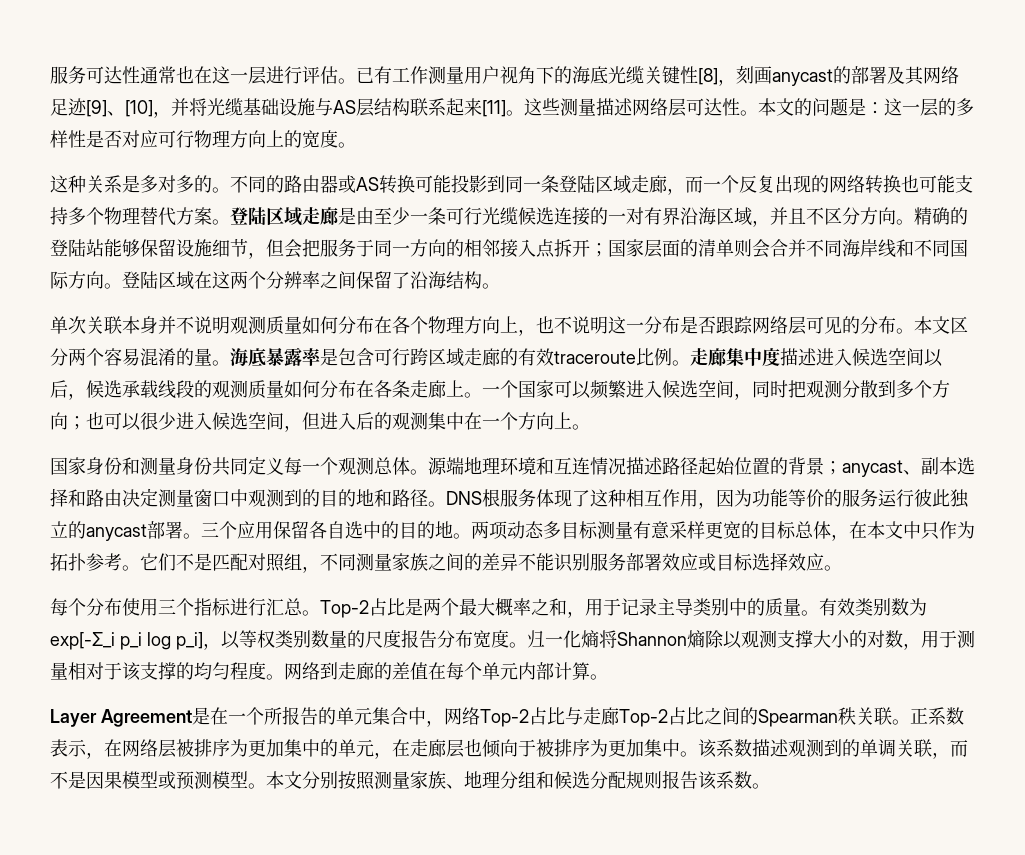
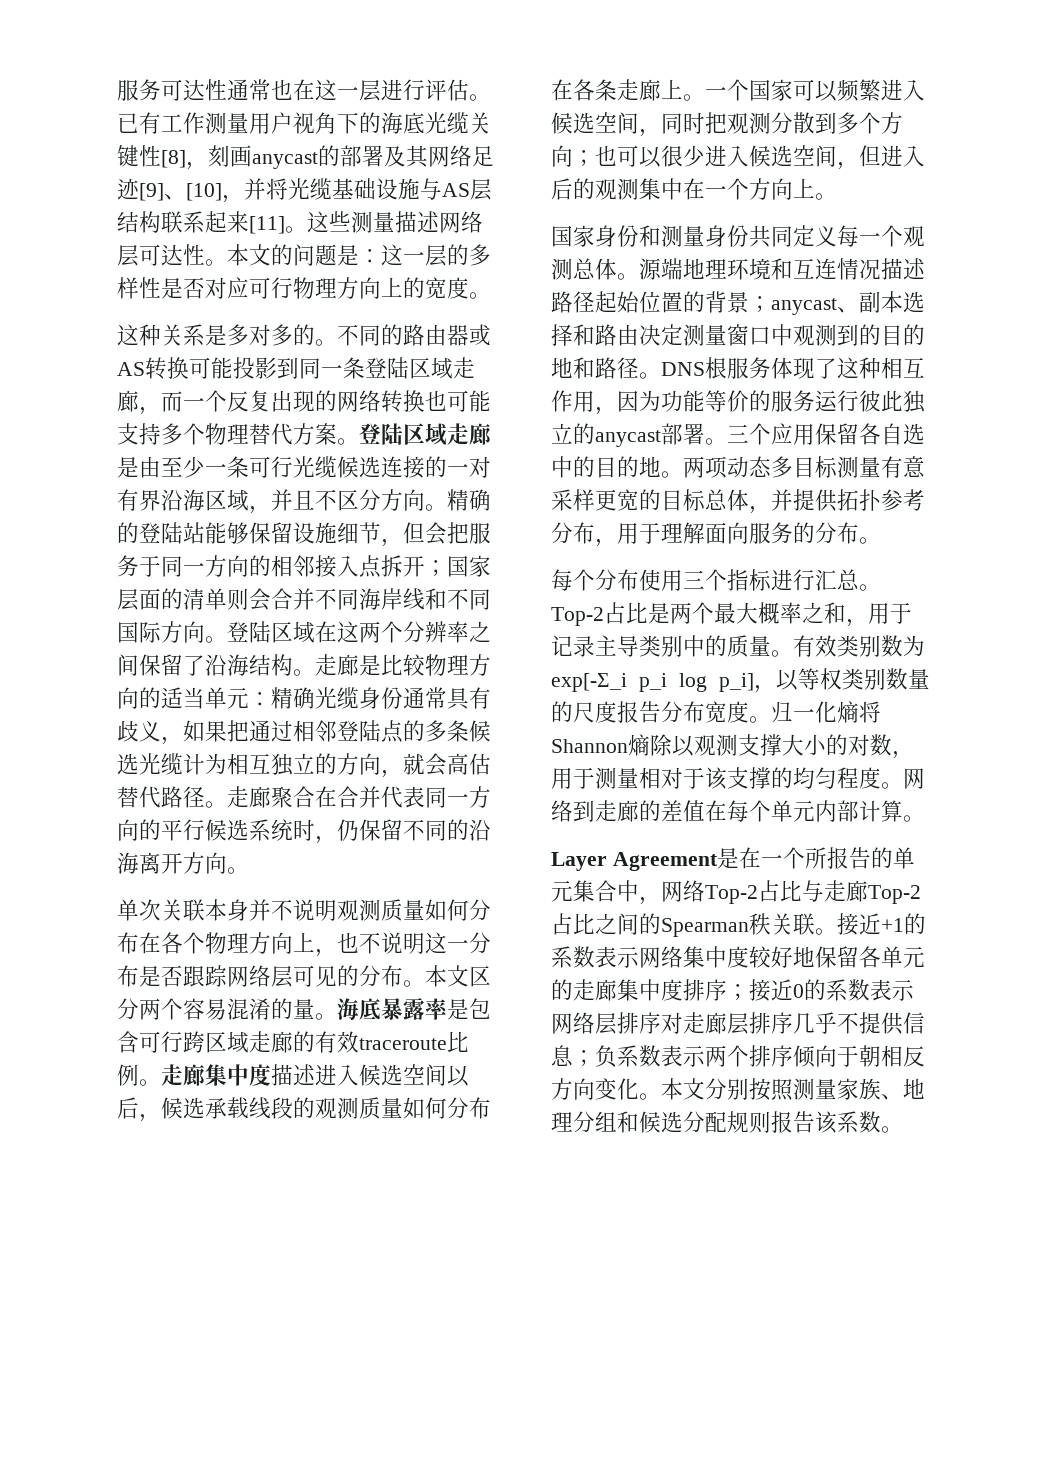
+ 走廊是比较物理方向的适当单元：精确光缆身份通常具有歧义，如果把通过相邻登陆点的多条候选光缆计为相互独立的方向，就会高估替代路径。走廊聚合在合并代表同一方向的平行候选系统时，仍保留不同的沿海离开方向。
- 两项动态多目标测量有意采样更宽的目标总体，在本文中只作为拓扑参考。它们不是匹配对照组，不同测量家族之间的差异不能识别服务部署效应或目标选择效应。
+ 两项动态多目标测量有意采样更宽的目标总体，并提供拓扑参考分布，用于理解面向服务的分布。
- 正系数表示，在网络层被排序为更加集中的单元，在走廊层也倾向于被排序为更加集中。该系数描述观测到的单调关联，而不是因果模型或预测模型。
+ 接近+1的系数表示网络集中度较好地保留各单元的走廊集中度排序；接近0的系数表示网络层排序对走廊层排序几乎不提供信息；负系数表示两个排序倾向于朝相反方向变化。

